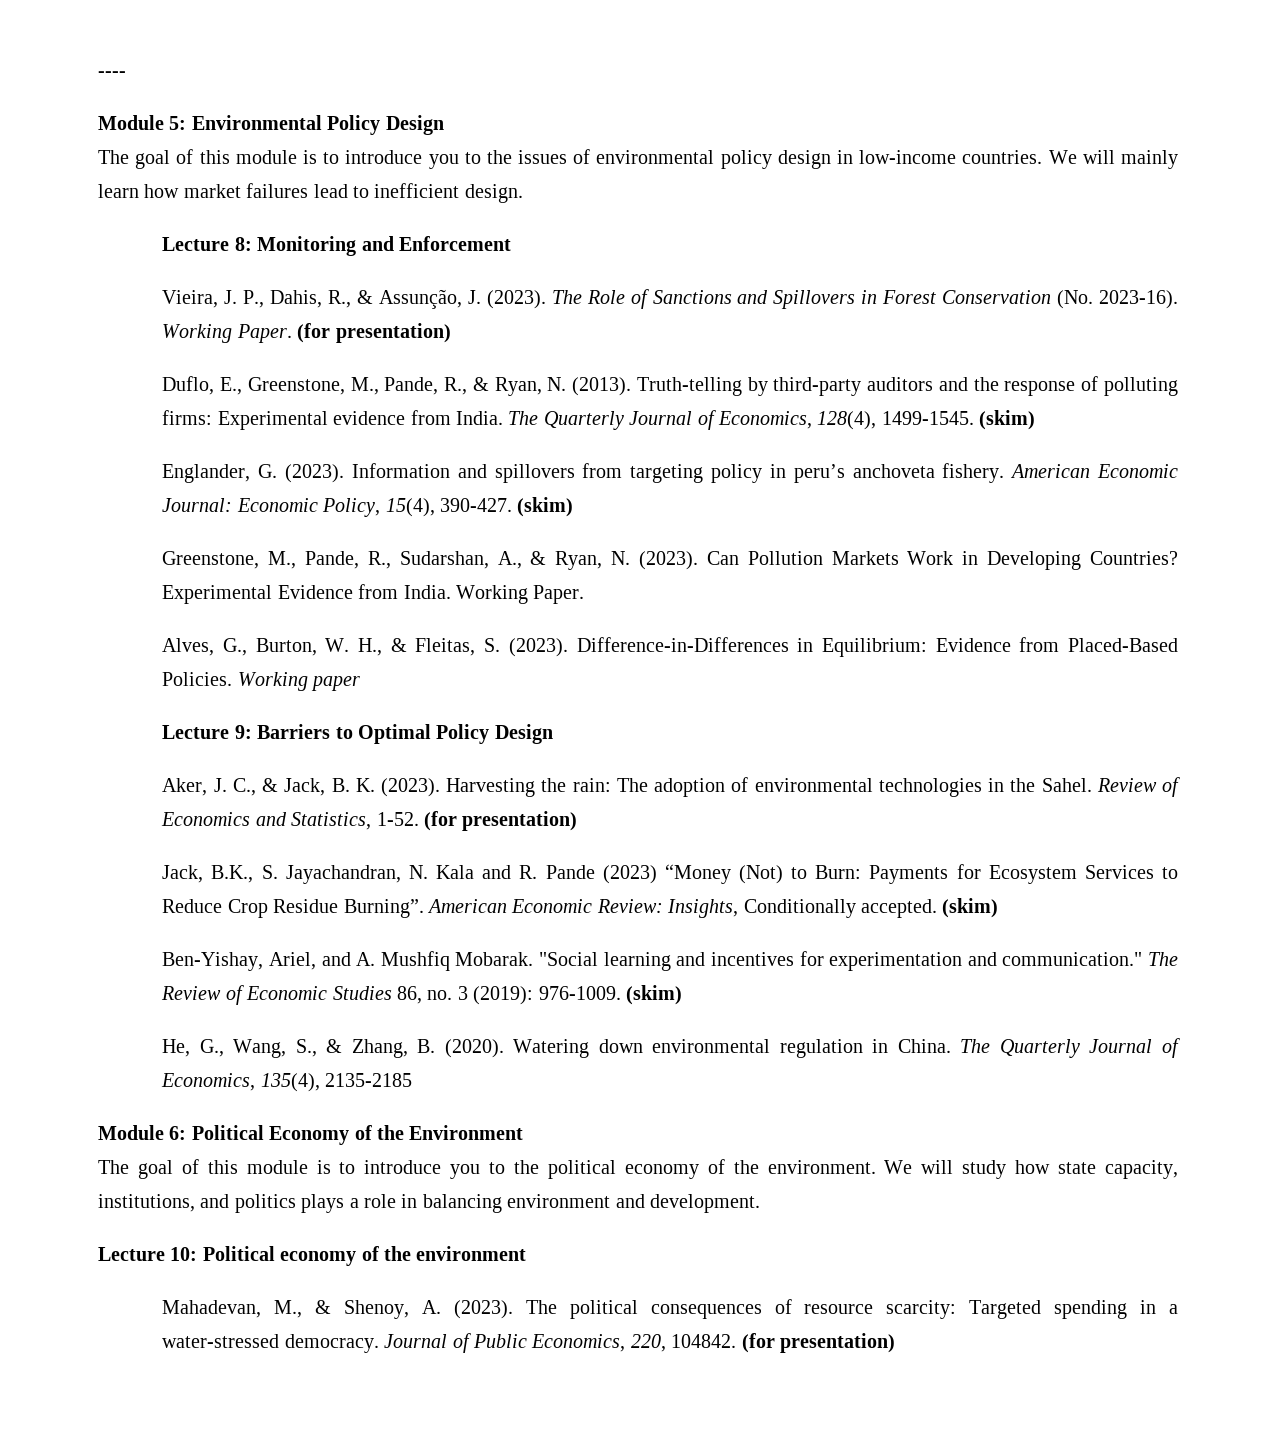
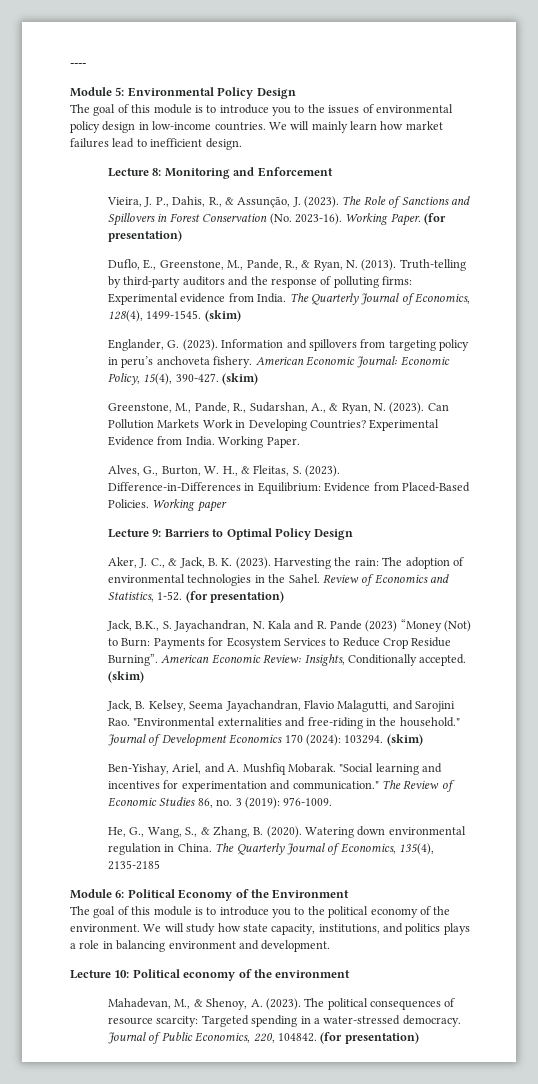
+ Jack, B. Kelsey, Seema Jayachandran, Flavio Malagutti, and Sarojini Rao. "Environmental externalities and free-riding in the household." Journal of Development Economics 170 (2024): 103294. (skim)
- The Review of Economic Studies 86, no. 3 (2019): 976-1009. (skim)
+ The Review of Economic Studies 86, no. 3 (2019): 976-1009.

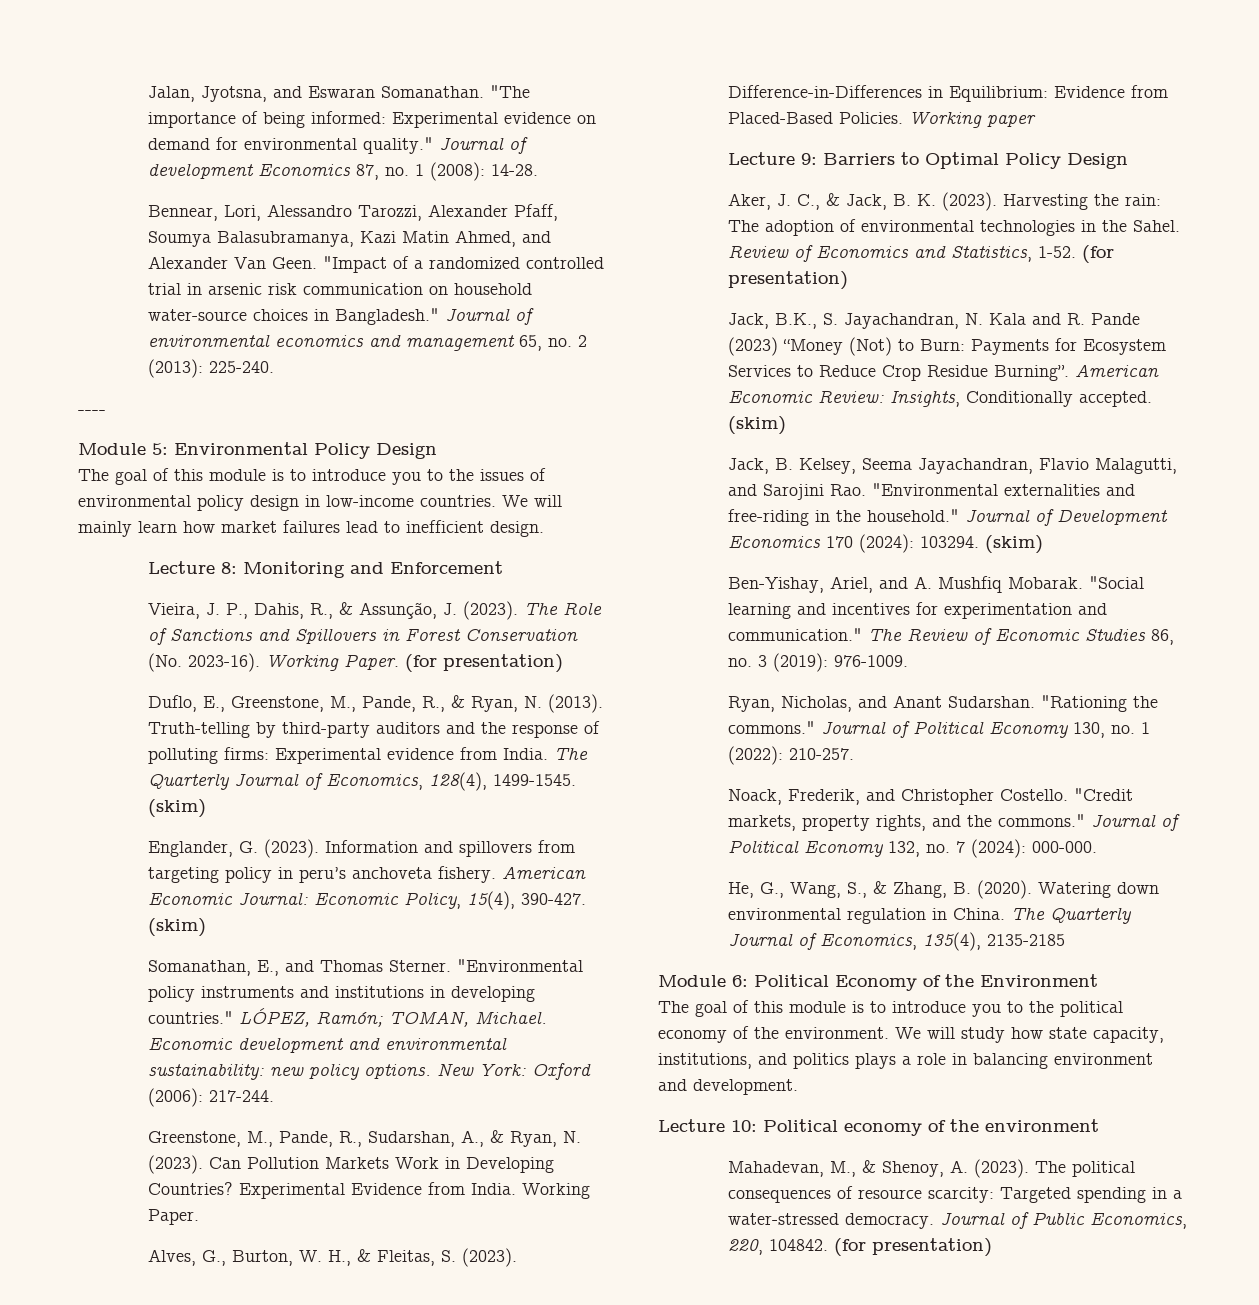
+ Jalan, Jyotsna, and Eswaran Somanathan. "The importance of being informed: Experimental evidence on demand for environmental quality." Journal of development Economics 87, no. 1 (2008): 14-28.
+ Bennear, Lori, Alessandro Tarozzi, Alexander Pfaff, Soumya Balasubramanya, Kazi Matin Ahmed, and Alexander Van Geen. "Impact of a randomized controlled trial in arsenic risk communication on household water-source choices in Bangladesh." Journal of environmental economics and management 65, no. 2 (2013): 225-240.
+ Somanathan, E., and Thomas Sterner. "Environmental policy instruments and institutions in developing countries." LÓPEZ, Ramón; TOMAN, Michael. Economic development and environmental sustainability: new policy options. New York: Oxford (2006): 217-244.
+ Ryan, Nicholas, and Anant Sudarshan. "Rationing the commons." Journal of Political Economy 130, no. 1 (2022): 210-257.
+ Noack, Frederik, and Christopher Costello. "Credit markets, property rights, and the commons." Journal of Political Economy 132, no. 7 (2024): 000-000.

